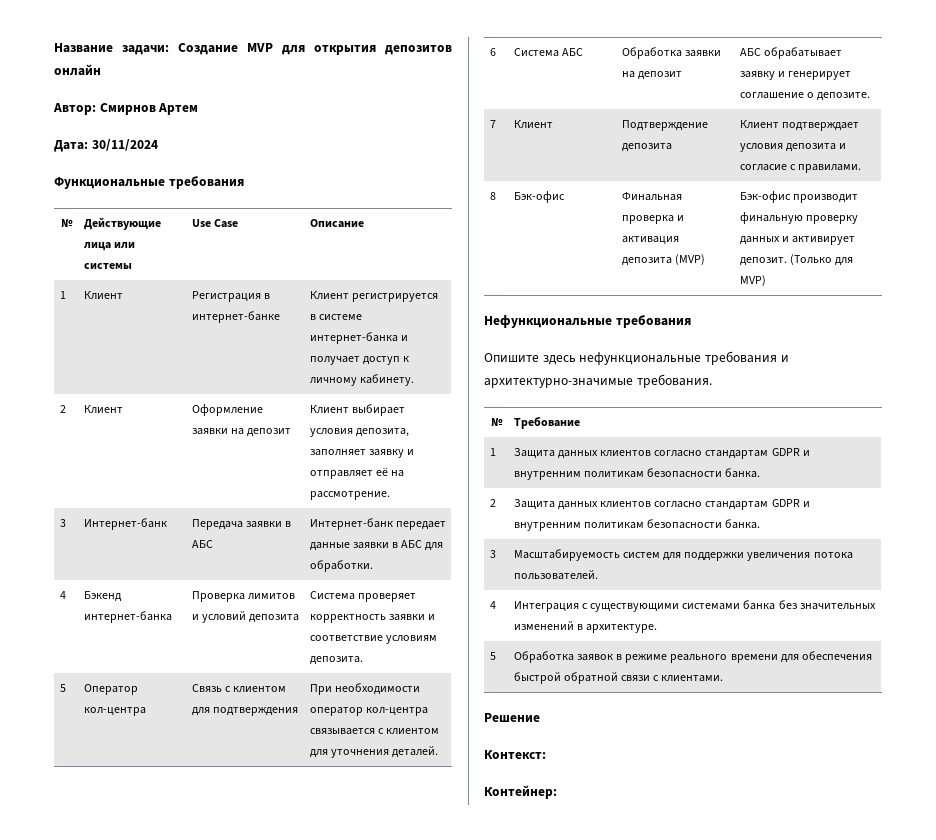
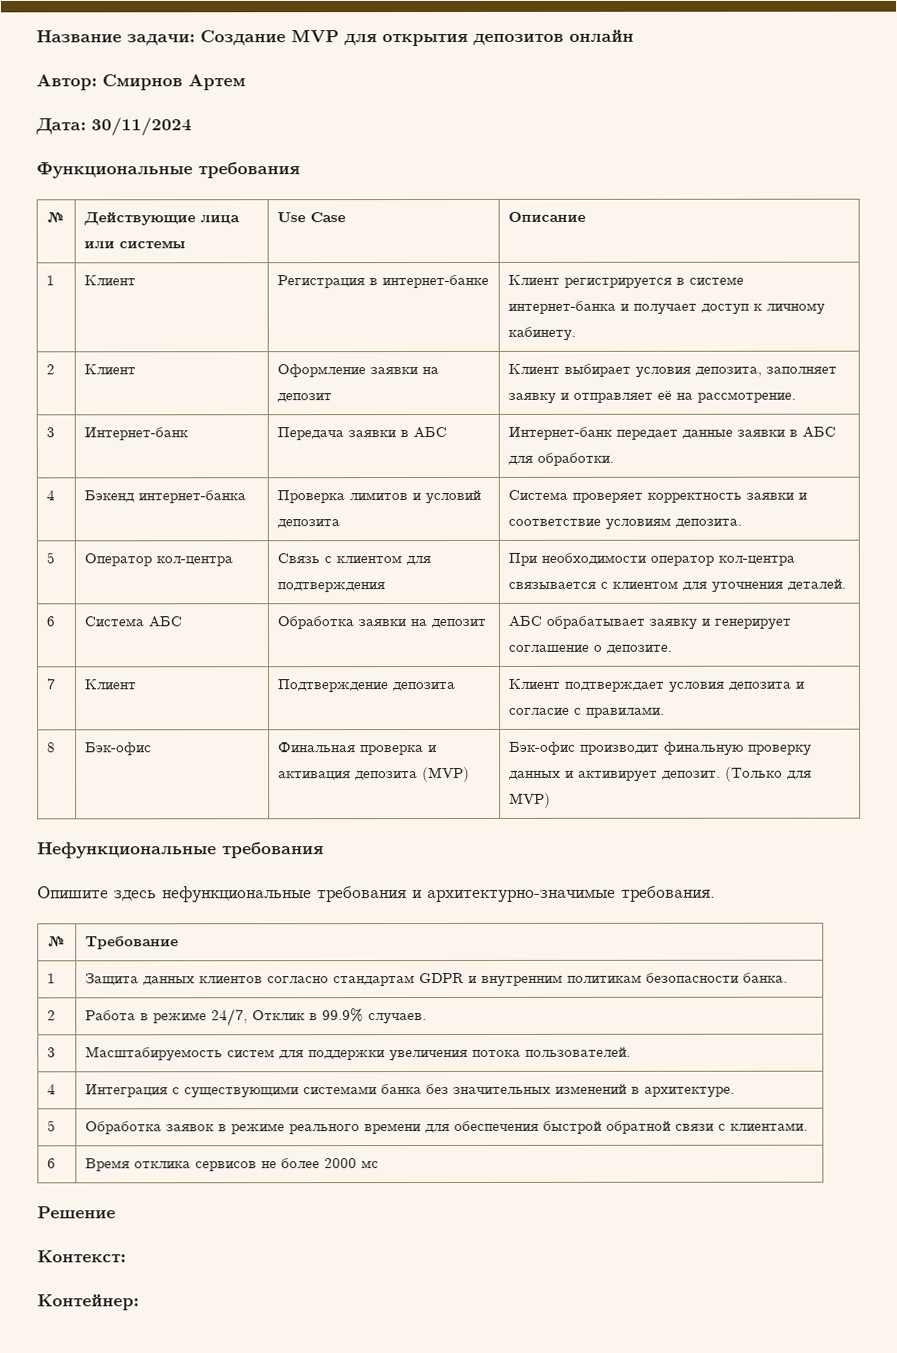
- 2 | Защита данных клиентов согласно стандартам GDPR и внутренним политикам безопасности банка.
+ 2 | Работа в режиме 24/7, Отклик в 99.9% случаев.
+ 6 | Время отклика сервисов не более 2000 мс

